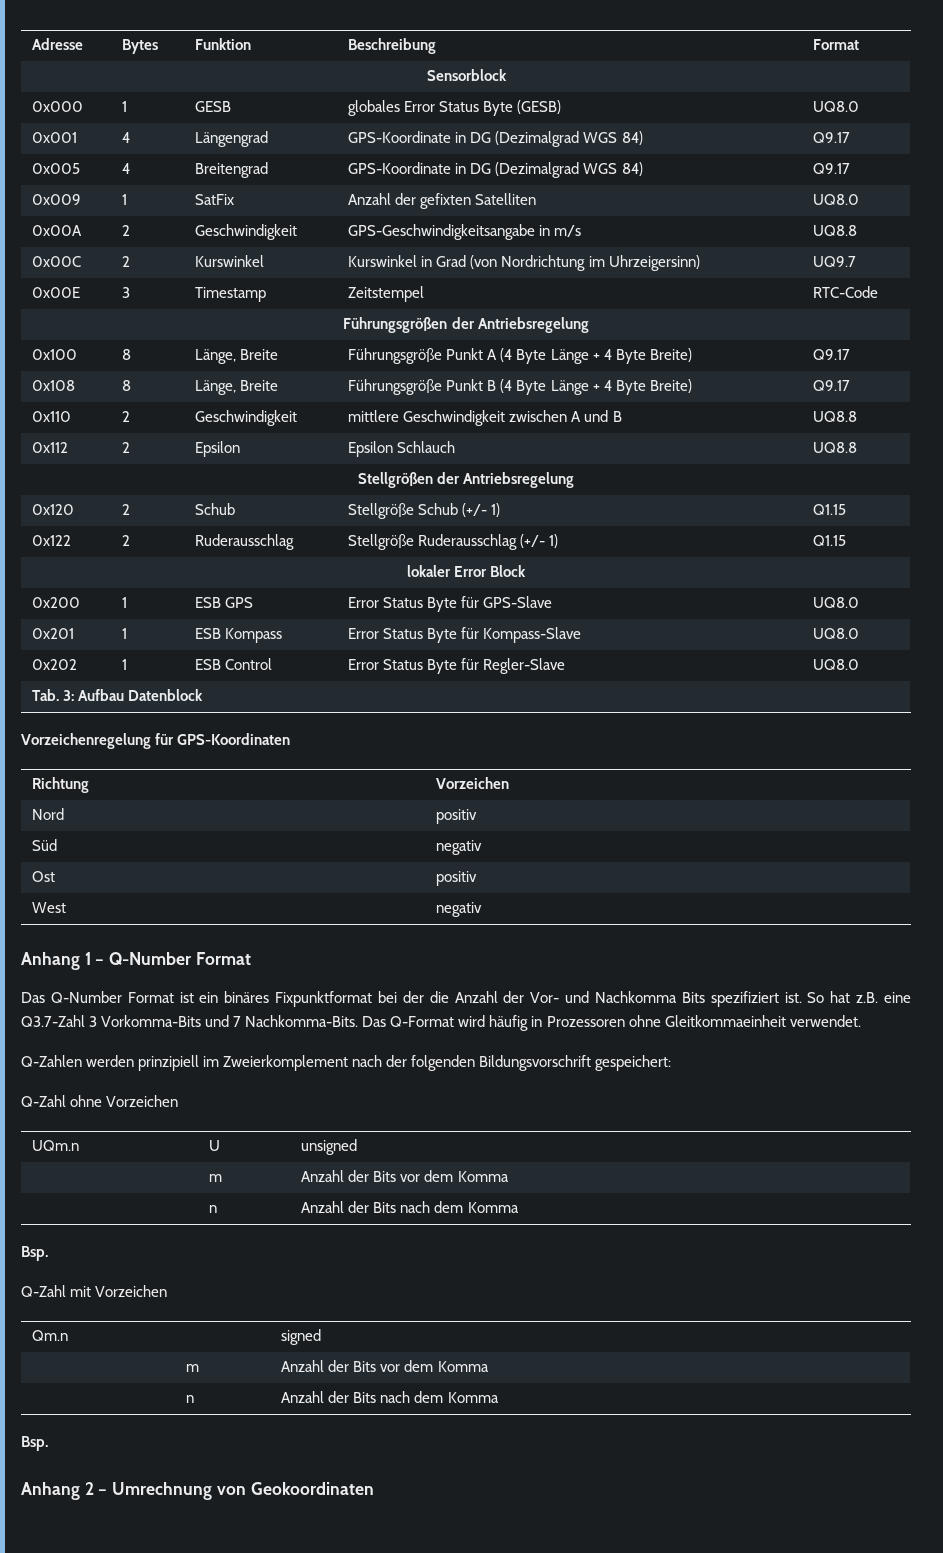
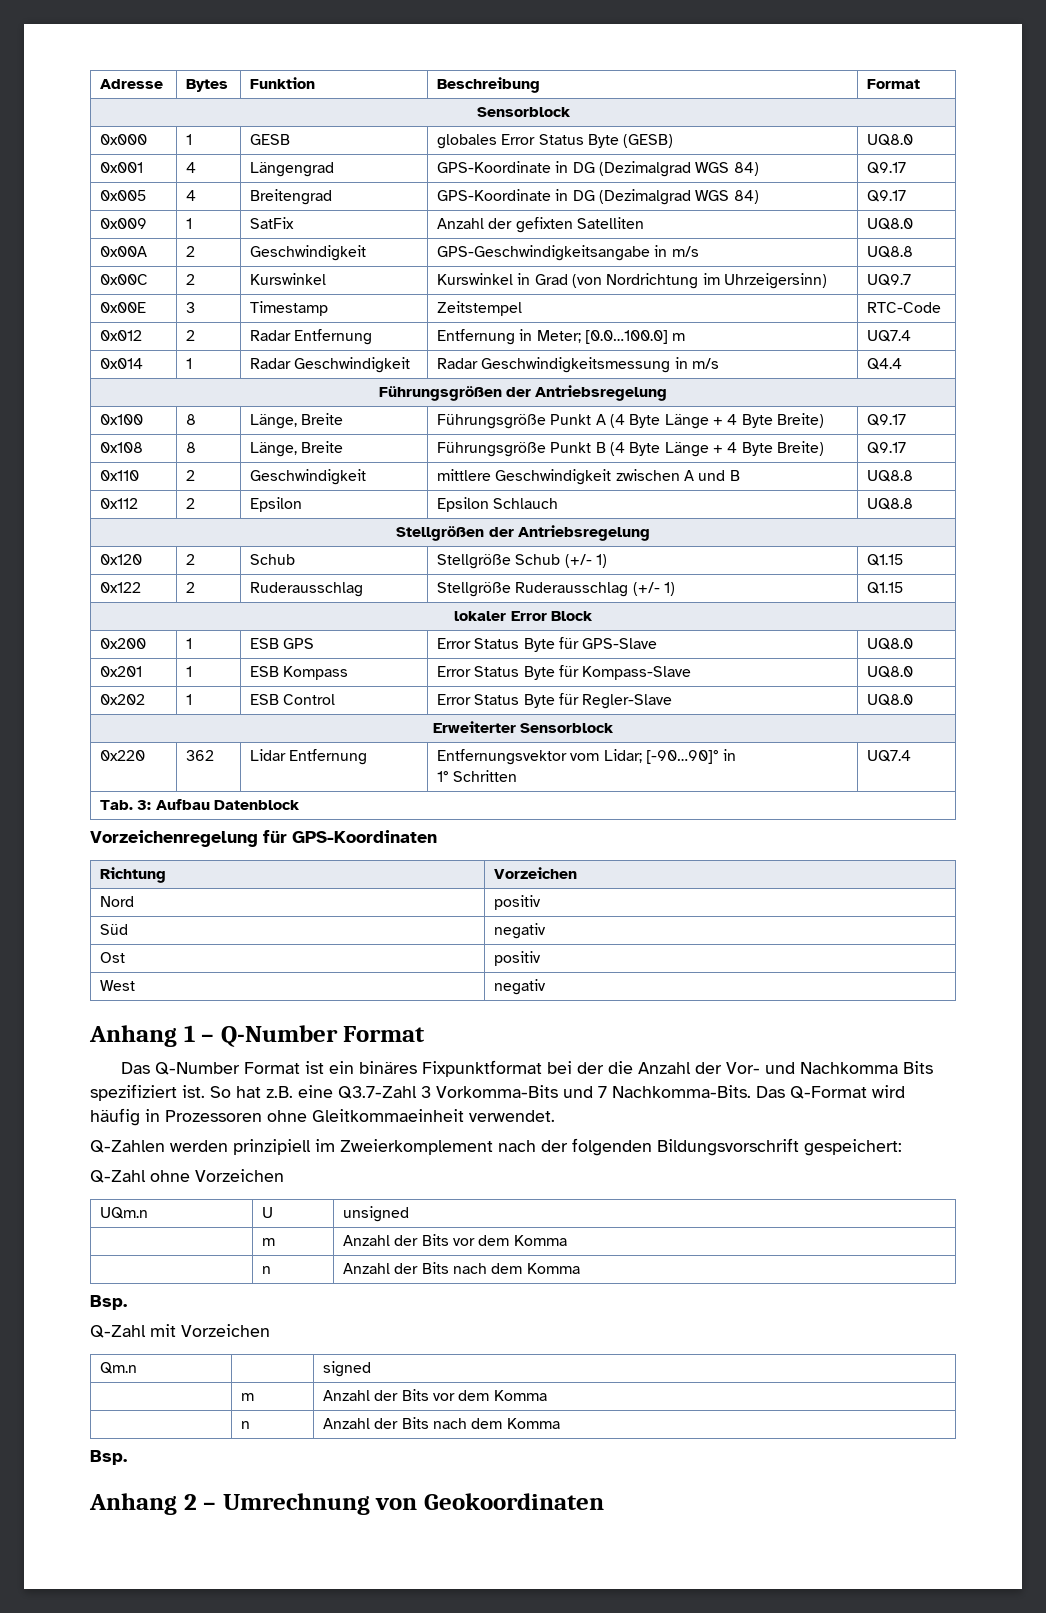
+ 0x012 | 2 | Radar Entfernung | Entfernung in Meter; [0.0…100.0] m | UQ7.4
+ 0x014 | 1 | Radar Geschwindigkeit | Radar Geschwindigkeitsmessung in m/s | Q4.4
+ Erweiterter Sensorblock
+ 0x220 | 362 | Lidar Entfernung | Entfernungsvektor vom Lidar; [-90…90]° in
+ 1° Schritten | UQ7.4

